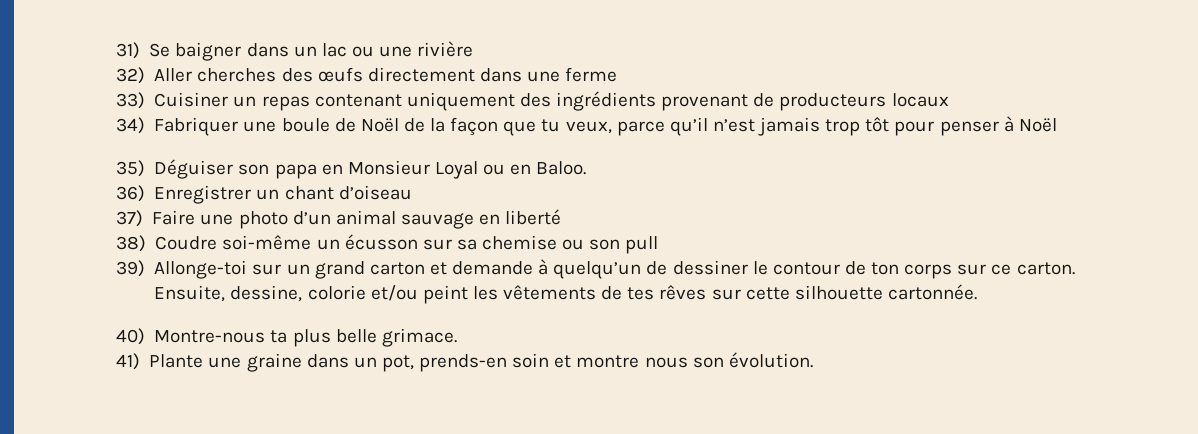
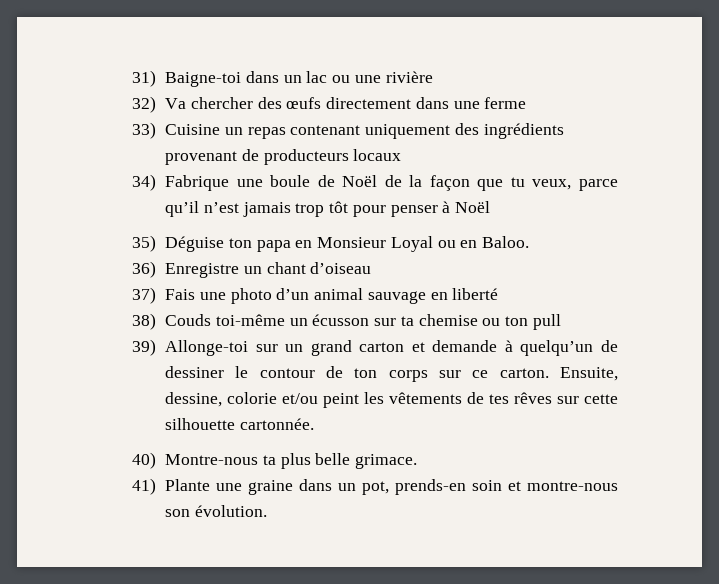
- 31) Se baigner dans un lac ou une rivière
+ 31) Baigne-toi dans un lac ou une rivière
- 32) Aller cherches des œufs directement dans une ferme
+ 32) Va chercher des œufs directement dans une ferme
- 33) Cuisiner un repas contenant uniquement des ingrédients provenant de producteurs locaux
+ 33) Cuisine un repas contenant uniquement des ingrédients provenant de producteurs locaux
- 34) Fabriquer une boule de Noël de la façon que tu veux, parce qu’il n’est jamais trop tôt pour penser à Noël
+ 34) Fabrique une boule de Noël de la façon que tu veux, parce qu’il n’est jamais trop tôt pour penser à Noël
- 35) Déguiser son papa en Monsieur Loyal ou en Baloo.
+ 35) Déguise ton papa en Monsieur Loyal ou en Baloo.
- 36) Enregistrer un chant d’oiseau
+ 36) Enregistre un chant d’oiseau
- 37) Faire une photo d’un animal sauvage en liberté
+ 37) Fais une photo d’un animal sauvage en liberté
- 38) Coudre soi-même un écusson sur sa chemise ou son pull
+ 38) Couds toi-même un écusson sur ta chemise ou ton pull
- 41) Plante une graine dans un pot, prends-en soin et montre nous son évolution.
+ 41) Plante une graine dans un pot, prends-en soin et montre-nous son évolution.

